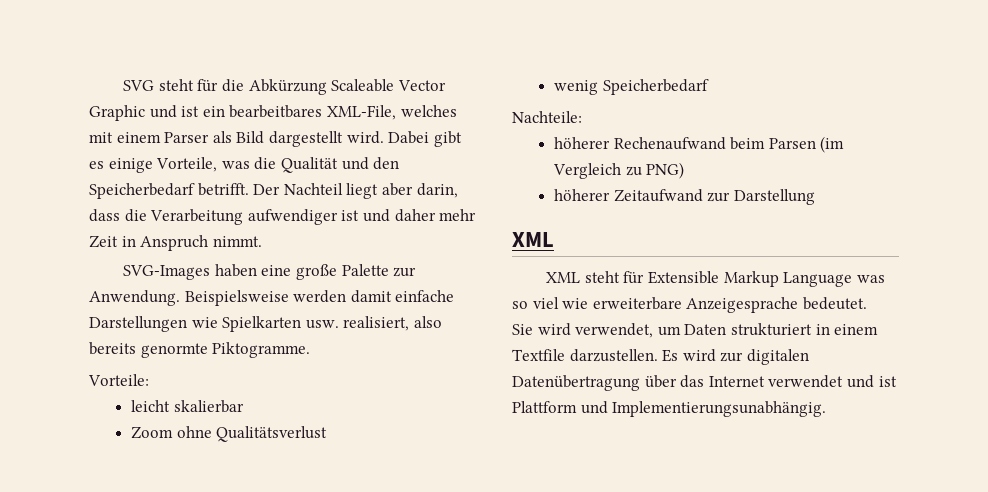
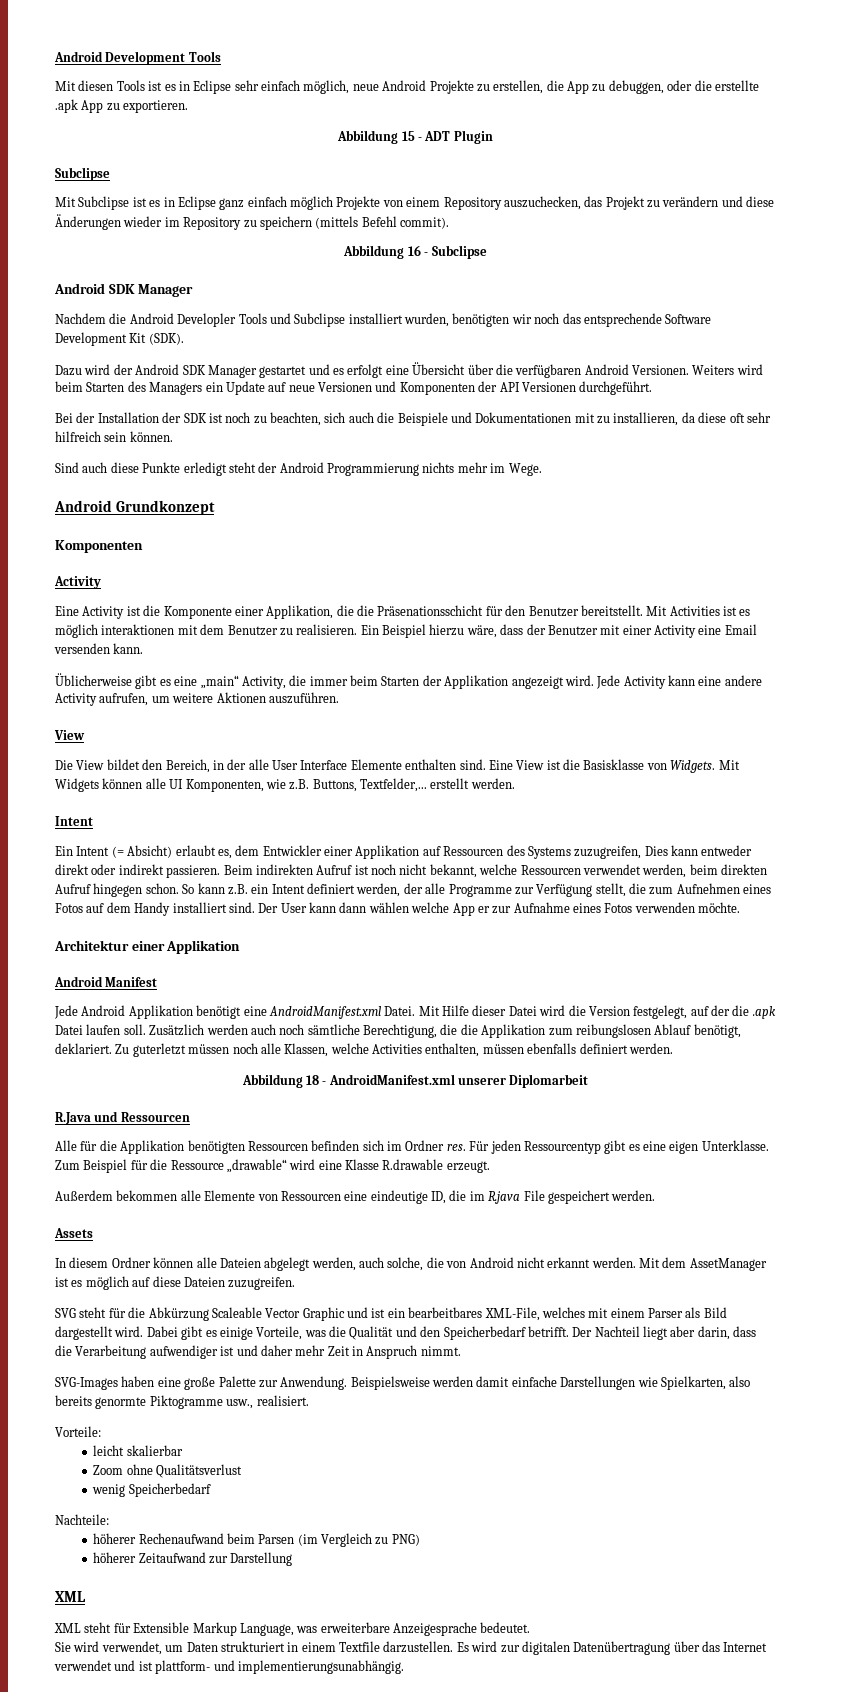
+ Android Development Tools
+ Mit diesen Tools ist es in Eclipse sehr einfach möglich, neue Android Projekte zu erstellen, die App zu debuggen, oder die erstellte .apk App zu exportieren.
+ Abbildung 15 - ADT Plugin
+ Subclipse
+ Mit Subclipse ist es in Eclipse ganz einfach möglich Projekte von einem Repository auszuchecken, das Projekt zu verändern und diese Änderungen wieder im Repository zu speichern (mittels Befehl commit).
+ Abbildung 16 - Subclipse
+ Android SDK Manager
+ Nachdem die Android Developler Tools und Subclipse installiert wurden, benötigten wir noch das entsprechende Software Development Kit (SDK).
+ Dazu wird der Android SDK Manager gestartet und es erfolgt eine Übersicht über die verfügbaren Android Versionen. Weiters wird beim Starten des Managers ein Update auf neue Versionen und Komponenten der API Versionen durchgeführt.
+ Bei der Installation der SDK ist noch zu beachten, sich auch die Beispiele und Dokumentationen mit zu installieren, da diese oft sehr hilfreich sein können.
+ Sind auch diese Punkte erledigt steht der Android Programmierung nichts mehr im Wege.
+ Android Grundkonzept
+ Komponenten
+ Activity
+ Eine Activity ist die Komponente einer Applikation, die die Präsenationsschicht für den Benutzer bereitstellt. Mit Activities ist es möglich interaktionen mit dem Benutzer zu realisieren. Ein Beispiel hierzu wäre, dass der Benutzer mit einer Activity eine Email versenden kann.
+ Üblicherweise gibt es eine „main“ Activity, die immer beim Starten der Applikation angezeigt wird. Jede Activity kann eine andere Activity aufrufen, um weitere Aktionen auszuführen.
+ View
+ Die View bildet den Bereich, in der alle User Interface Elemente enthalten sind. Eine View ist die Basisklasse von Widgets. Mit Widgets können alle UI Komponenten, wie z.B. Buttons, Textfelder,... erstellt werden.
+ Intent
+ Ein Intent (= Absicht) erlaubt es, dem Entwickler einer Applikation auf Ressourcen des Systems zuzugreifen, Dies kann entweder direkt oder indirekt passieren. Beim indirekten Aufruf ist noch nicht bekannt, welche Ressourcen verwendet werden, beim direkten Aufruf hingegen schon. So kann z.B. ein Intent definiert werden, der alle Programme zur Verfügung stellt, die zum Aufnehmen eines Fotos auf dem Handy installiert sind. Der User kann dann wählen welche App er zur Aufnahme eines Fotos verwenden möchte.
+ Architektur einer Applikation
+ Android Manifest
+ Jede Android Applikation benötigt eine AndroidManifest.xml Datei. Mit Hilfe dieser Datei wird die Version festgelegt, auf der die .apk Datei laufen soll. Zusätzlich werden auch noch sämtliche Berechtigung, die die Applikation zum reibungslosen Ablauf benötigt, deklariert. Zu guterletzt müssen noch alle Klassen, welche Activities enthalten, müssen ebenfalls definiert werden.
+ Abbildung 18 - AndroidManifest.xml unserer Diplomarbeit
+ R.Java und Ressourcen
+ Alle für die Applikation benötigten Ressourcen befinden sich im Ordner res. Für jeden Ressourcentyp gibt es eine eigen Unterklasse. Zum Beispiel für die Ressource „drawable“ wird eine Klasse R.drawable erzeugt.
+ Außerdem bekommen alle Elemente von Ressourcen eine eindeutige ID, die im R.java File gespeichert werden.
+ Assets
+ In diesem Ordner können alle Dateien abgelegt werden, auch solche, die von Android nicht erkannt werden. Mit dem AssetManager ist es möglich auf diese Dateien zuzugreifen.
- Beispielsweise werden damit einfache Darstellungen wie Spielkarten usw. realisiert, also bereits genormte Piktogramme.
+ Beispielsweise werden damit einfache Darstellungen wie Spielkarten, also bereits genormte Piktogramme usw., realisiert.
- XML steht für Extensible Markup Language was so viel wie erweiterbare Anzeigesprache bedeutet.
+ XML steht für Extensible Markup Language, was erweiterbare Anzeigesprache bedeutet.
- Es wird zur digitalen Datenübertragung über das Internet verwendet und ist Plattform und Implementierungsunabhängig.
+ Es wird zur digitalen Datenübertragung über das Internet verwendet und ist plattform- und implementierungsunabhängig.

